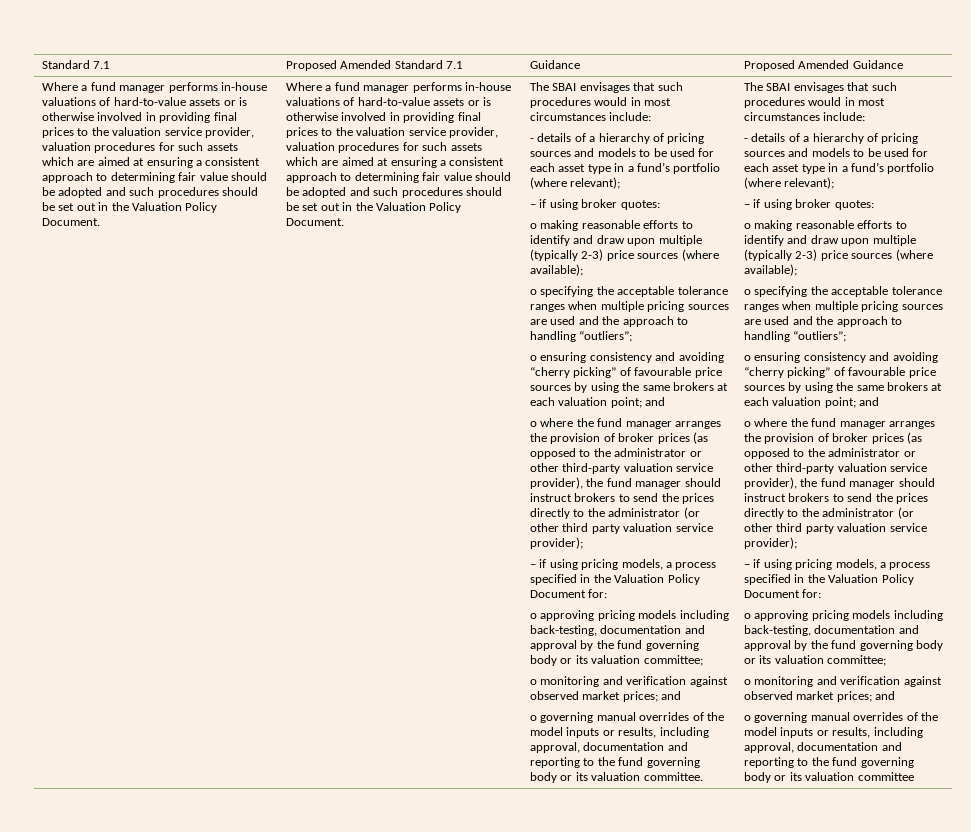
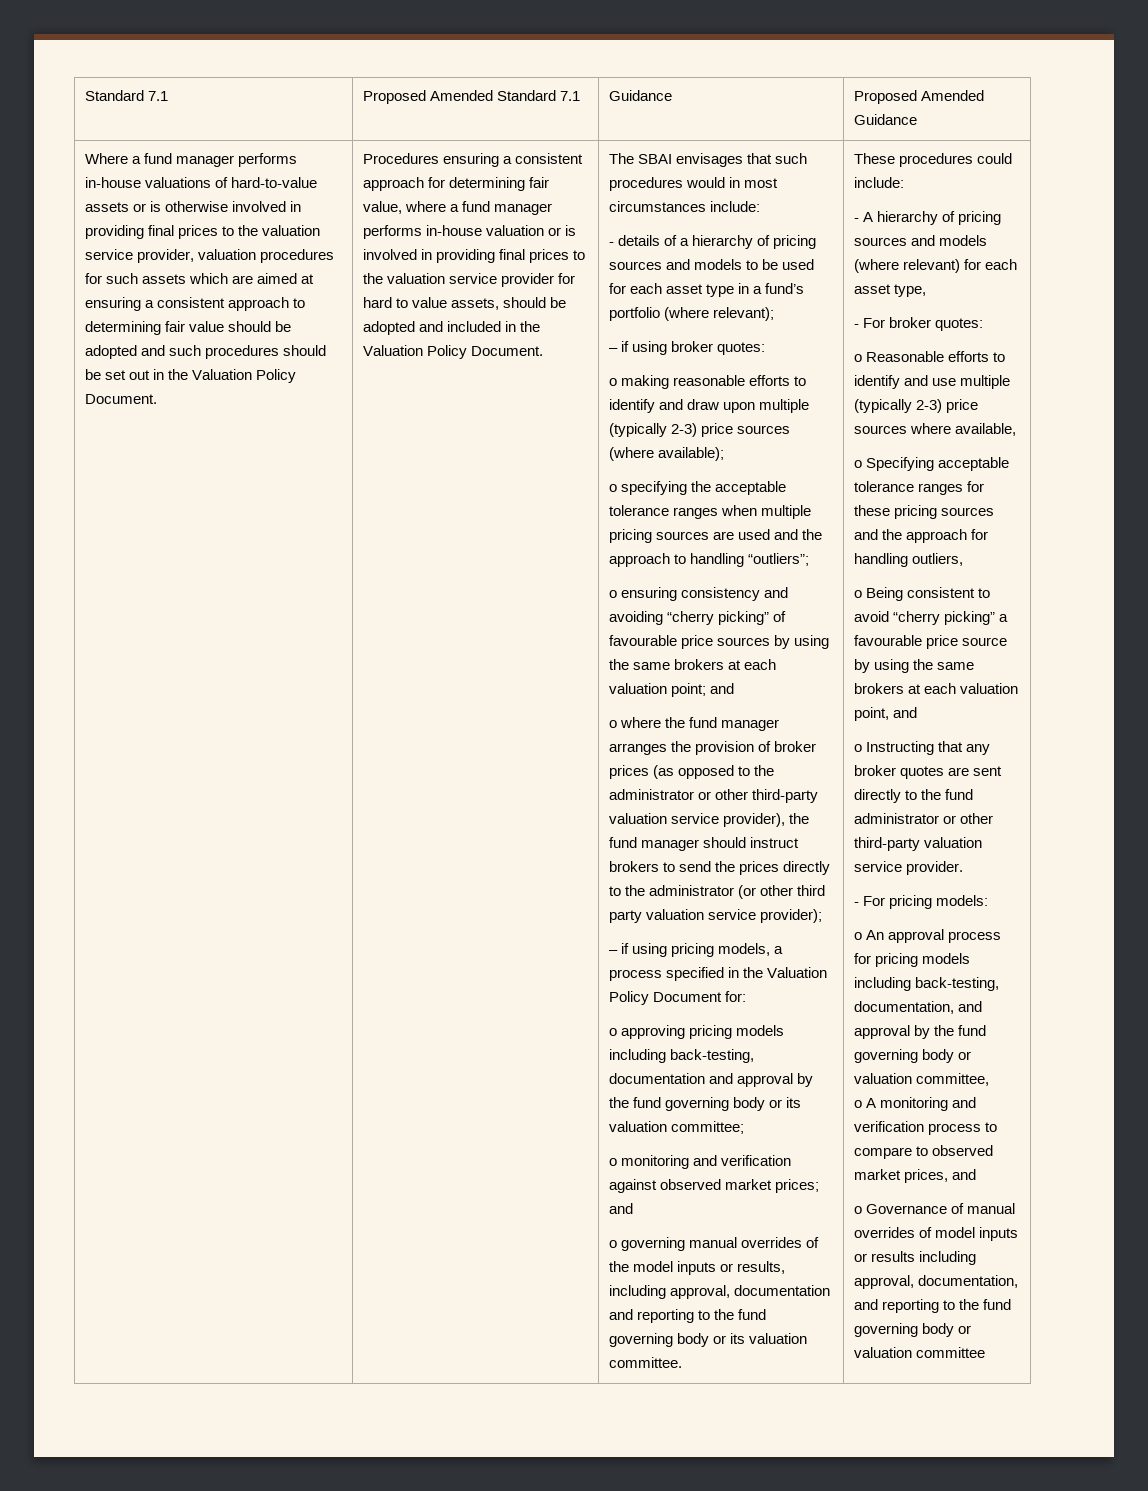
- Where a fund manager performs in-house valuations of hard-to-value assets or is otherwise involved in providing final prices to the valuation service provider, valuation procedures for such assets which are aimed at ensuring a consistent approach to determining fair value should be adopted and such procedures should be set out in the Valuation Policy Document. | Where a fund manager performs in-house valuations of hard-to-value assets or is otherwise involved in providing final prices to the valuation service provider, valuation procedures for such assets which are aimed at ensuring a consistent approach to determining fair value should be adopted and such procedures should be set out in the Valuation Policy Document.
+ Where a fund manager performs in-house valuations of hard-to-value assets or is otherwise involved in providing final prices to the valuation service provider, valuation procedures for such assets which are aimed at ensuring a consistent approach to determining fair value should be adopted and such procedures should be set out in the Valuation Policy Document. | Procedures ensuring a consistent approach for determining fair value, where a fund manager performs in-house valuation or is involved in providing final prices to the valuation service provider for hard to value assets, should be adopted and included in the Valuation Policy Document.
- o governing manual overrides of the model inputs or results, including approval, documentation and reporting to the fund governing body or its valuation committee. | The SBAI envisages that such procedures would in most circumstances include:
- - details of a hierarchy of pricing sources and models to be used for each asset type in a fund’s portfolio (where relevant);
- – if using broker quotes:
- o making reasonable efforts to identify and draw upon multiple (typically 2-3) price sources (where available);
- o specifying the acceptable tolerance ranges when multiple pricing sources are used and the approach to handling “outliers”;
- o ensuring consistency and avoiding “cherry picking” of favourable price sources by using the same brokers at each valuation point; and
- o where the fund manager arranges the provision of broker prices (as opposed to the administrator or other third-party valuation service provider), the fund manager should instruct brokers to send the prices directly to the administrator (or other third party valuation service provider);
- – if using pricing models, a process specified in the Valuation Policy Document for:
- o approving pricing models including back-testing, documentation and approval by the fund governing body or its valuation committee;
- o monitoring and verification against observed market prices; and
- o governing manual overrides of the model inputs or results, including approval, documentation and reporting to the fund governing body or its valuation committee
+ o governing manual overrides of the model inputs or results, including approval, documentation and reporting to the fund governing body or its valuation committee. | These procedures could include:
+ - A hierarchy of pricing sources and models (where relevant) for each asset type,
+ - For broker quotes:
+ o Reasonable efforts to identify and use multiple (typically 2-3) price sources where available,
+ o Specifying acceptable tolerance ranges for these pricing sources and the approach for handling outliers,
+ o Being consistent to avoid “cherry picking” a favourable price source by using the same brokers at each valuation point, and
+ o Instructing that any broker quotes are sent directly to the fund administrator or other third-party valuation service provider.
+ - For pricing models:
+ o An approval process for pricing models including back-testing, documentation, and approval by the fund governing body or valuation committee,
+ o A monitoring and verification process to compare to observed market prices, and
+ o Governance of manual overrides of model inputs or results including approval, documentation, and reporting to the fund governing body or valuation committee

